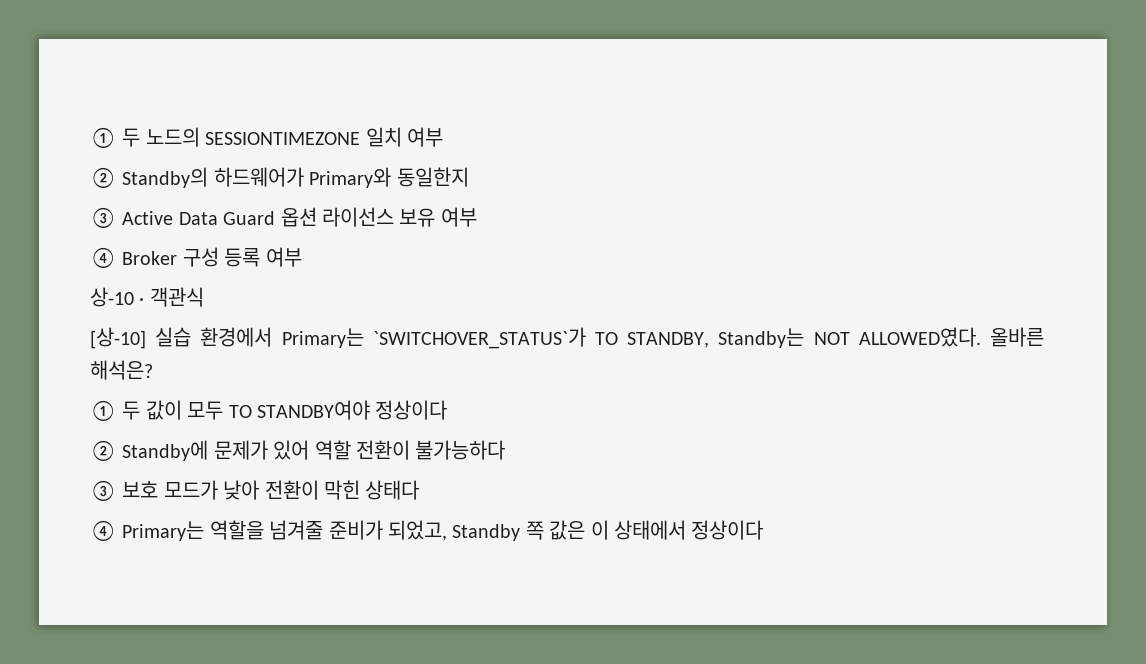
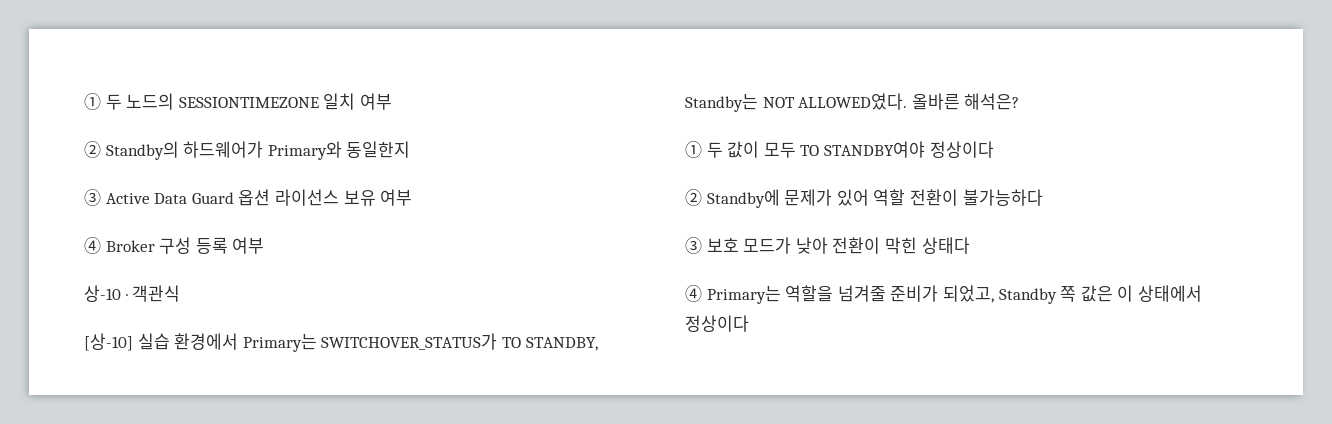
- [상-10] 실습 환경에서 Primary는 `SWITCHOVER_STATUS`가 TO STANDBY, Standby는 NOT ALLOWED였다.
+ [상-10] 실습 환경에서 Primary는 SWITCHOVER_STATUS가 TO STANDBY, Standby는 NOT ALLOWED였다.

